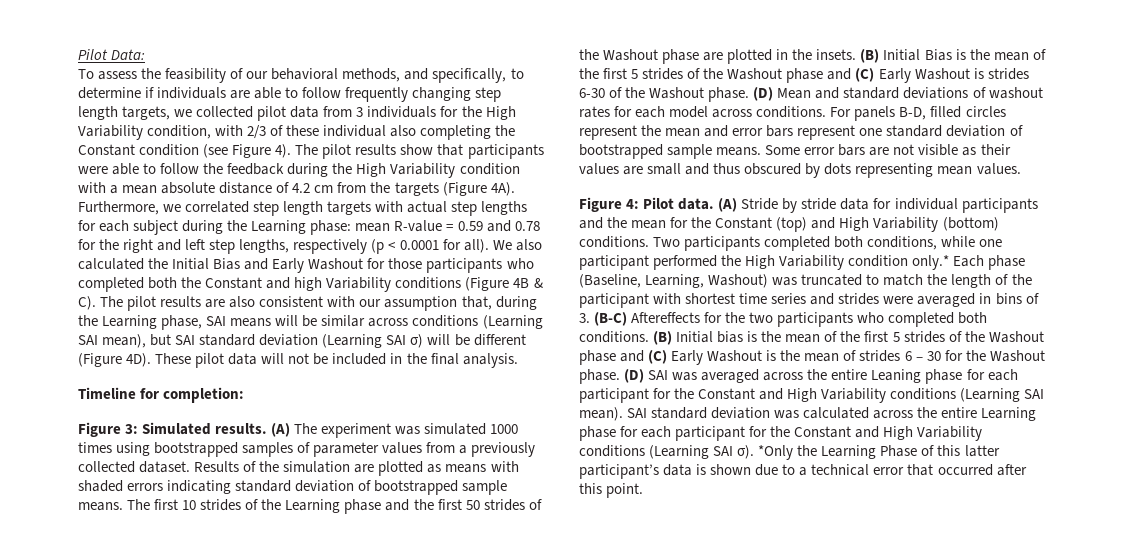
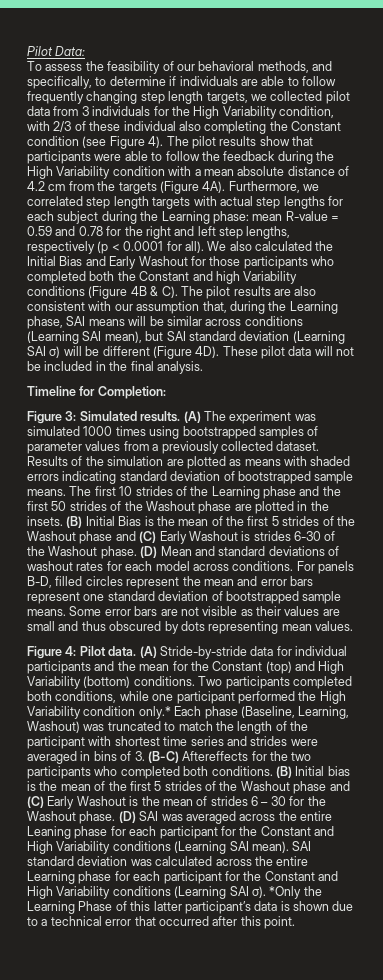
- Timeline for completion:
+ Timeline for Completion:
- (A) Stride by stride data for individual participants and the mean for the Constant (top) and High Variability (bottom) conditions.
+ (A) Stride-by-stride data for individual participants and the mean for the Constant (top) and High Variability (bottom) conditions.

